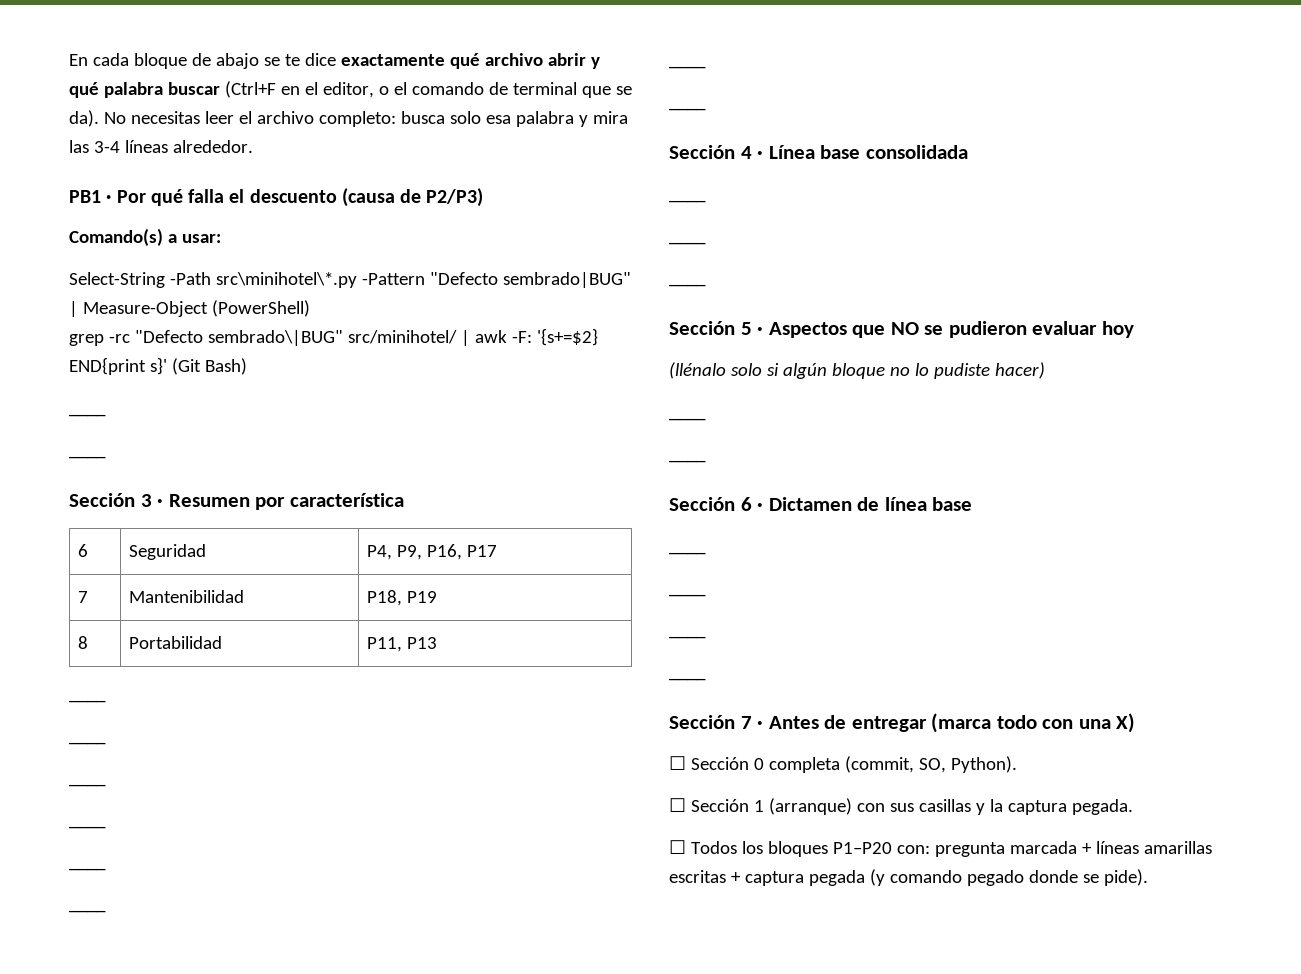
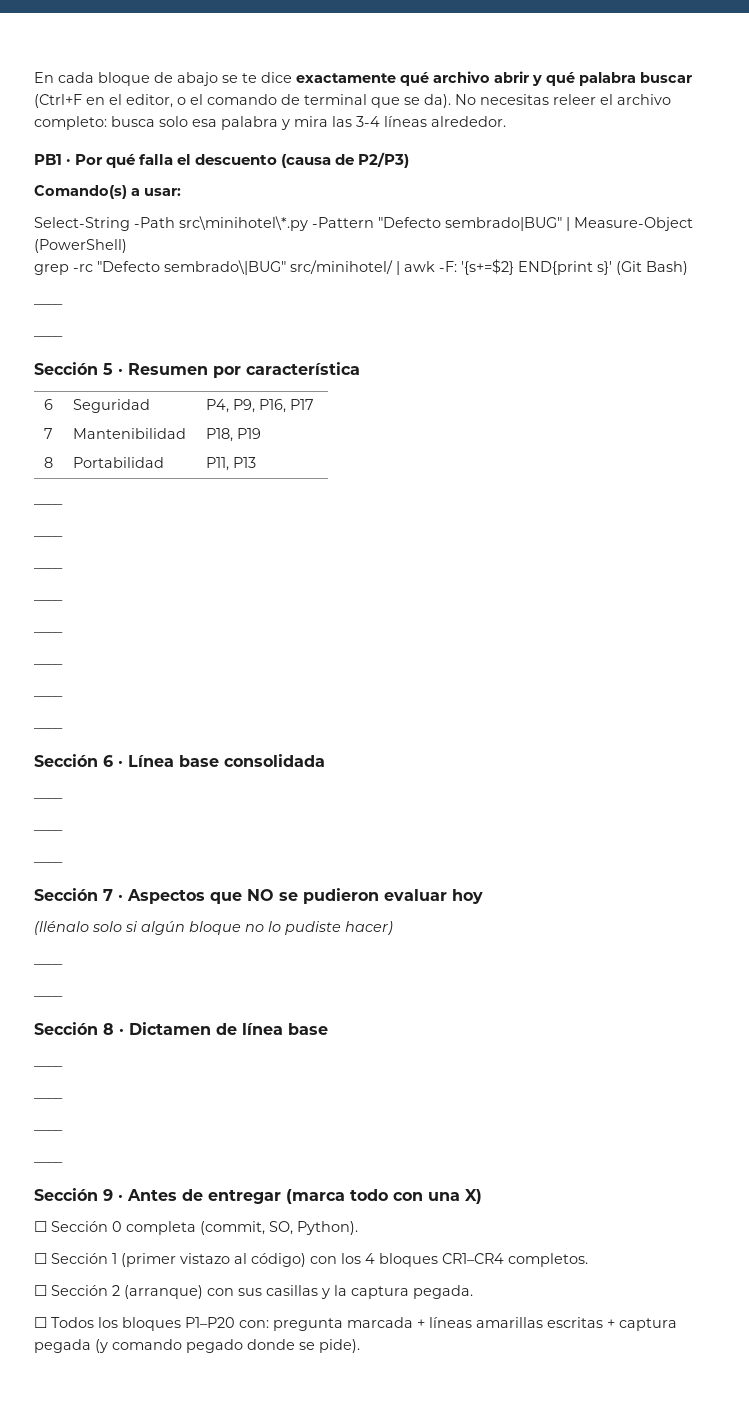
- No necesitas leer el archivo completo: busca solo esa palabra y mira las 3-4 líneas alrededor.
+ No necesitas releer el archivo completo: busca solo esa palabra y mira las 3-4 líneas alrededor.
- Sección 3 · Resumen por característica
+ Sección 5 · Resumen por característica
- Sección 4 · Línea base consolidada
+ Sección 6 · Línea base consolidada
- Sección 5 · Aspectos que NO se pudieron evaluar hoy
+ Sección 7 · Aspectos que NO se pudieron evaluar hoy
- Sección 6 · Dictamen de línea base
+ Sección 8 · Dictamen de línea base
- Sección 7 · Antes de entregar (marca todo con una X)
+ Sección 9 · Antes de entregar (marca todo con una X)
- ☐ Sección 1 (arranque) con sus casillas y la captura pegada.
+ ☐ Sección 1 (primer vistazo al código) con los 4 bloques CR1–CR4 completos.
+ ☐ Sección 2 (arranque) con sus casillas y la captura pegada.

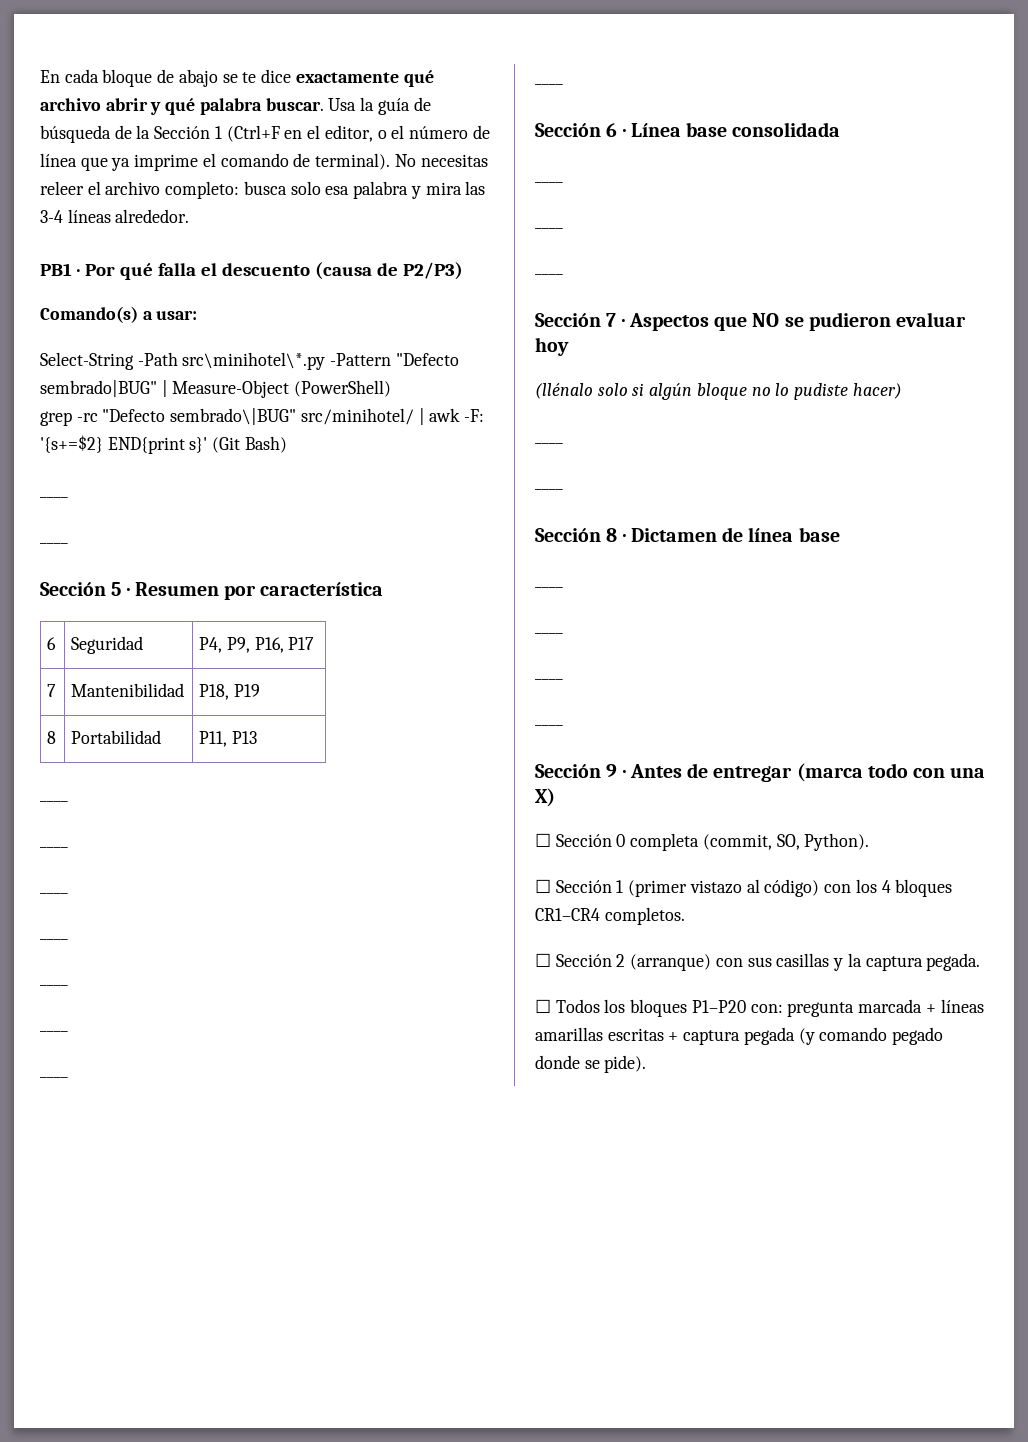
- En cada bloque de abajo se te dice exactamente qué archivo abrir y qué palabra buscar (Ctrl+F en el editor, o el comando de terminal que se da).
+ En cada bloque de abajo se te dice exactamente qué archivo abrir y qué palabra buscar. Usa la guía de búsqueda de la Sección 1 (Ctrl+F en el editor, o el número de línea que ya imprime el comando de terminal).

